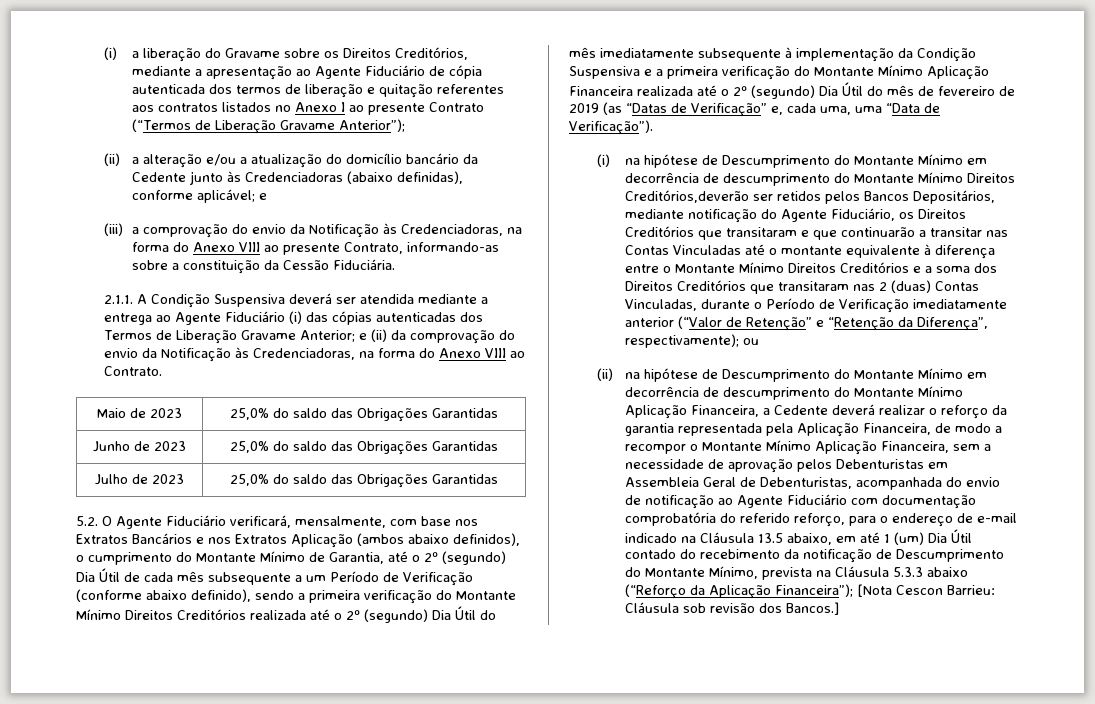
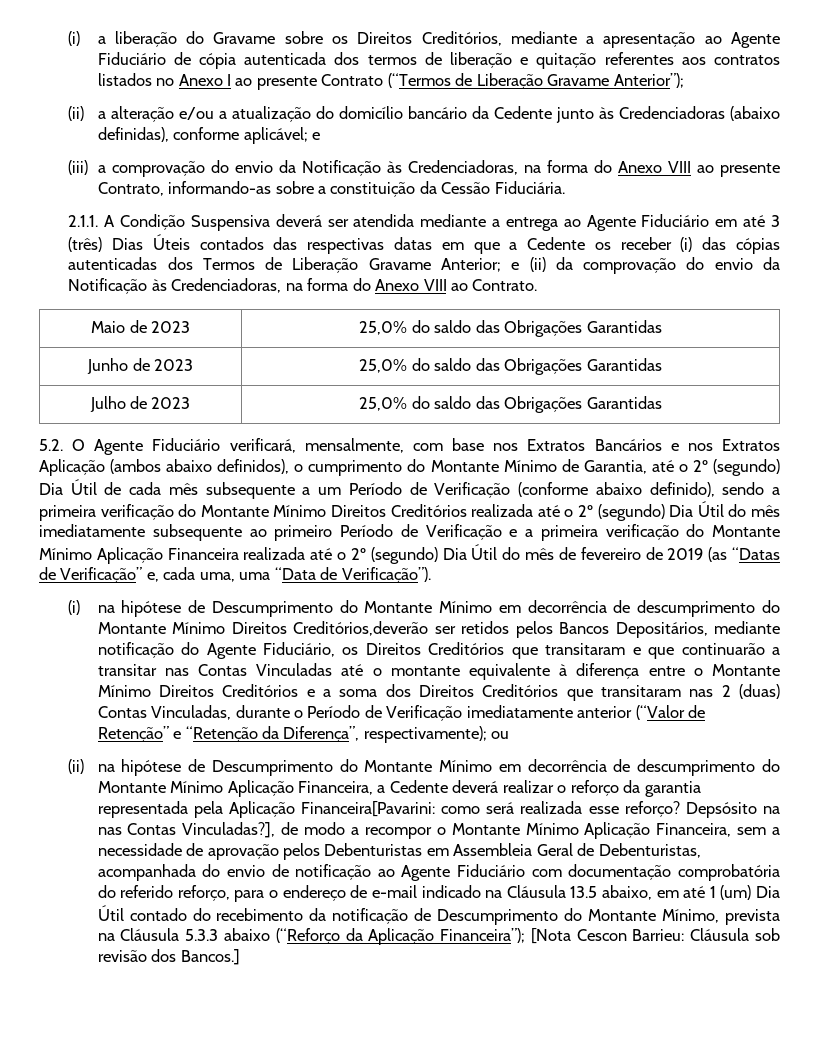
- 2.1.1. A Condição Suspensiva deverá ser atendida mediante a entrega ao Agente Fiduciário (i) das cópias autenticadas dos Termos de Liberação Gravame Anterior; e (ii) da comprovação do envio da Notificação às Credenciadoras, na forma do Anexo VIII ao Contrato.
+ 2.1.1. A Condição Suspensiva deverá ser atendida mediante a entrega ao Agente Fiduciário em até 3 (três) Dias Úteis contados das respectivas datas em que a Cedente os receber (i) das cópias autenticadas dos Termos de Liberação Gravame Anterior; e (ii) da comprovação do envio da Notificação às Credenciadoras, na forma do Anexo VIII ao Contrato.
- 5.2. O Agente Fiduciário verificará, mensalmente, com base nos Extratos Bancários e nos Extratos Aplicação (ambos abaixo definidos), o cumprimento do Montante Mínimo de Garantia, até o 2º (segundo) Dia Útil de cada mês subsequente a um Período de Verificação (conforme abaixo definido), sendo a primeira verificação do Montante Mínimo Direitos Creditórios realizada até o 2º (segundo) Dia Útil do mês imediatamente subsequente à implementação da Condição Suspensiva e a primeira verificação do Montante Mínimo Aplicação Financeira realizada até o 2º (segundo) Dia Útil do mês de fevereiro de 2019 (as “Datas de Verificação” e, cada uma, uma “Data de Verificação”).
+ 5.2. O Agente Fiduciário verificará, mensalmente, com base nos Extratos Bancários e nos Extratos Aplicação (ambos abaixo definidos), o cumprimento do Montante Mínimo de Garantia, até o 2º (segundo) Dia Útil de cada mês subsequente a um Período de Verificação (conforme abaixo definido), sendo a primeira verificação do Montante Mínimo Direitos Creditórios realizada até o 2º (segundo) Dia Útil do mês imediatamente subsequente ao primeiro Período de Verificação e a primeira verificação do Montante Mínimo Aplicação Financeira realizada até o 2º (segundo) Dia Útil do mês de fevereiro de 2019 (as “Datas de Verificação” e, cada uma, uma “Data de Verificação”).
- (ii) na hipótese de Descumprimento do Montante Mínimo em decorrência de descumprimento do Montante Mínimo Aplicação Financeira, a Cedente deverá realizar o reforço da garantia representada pela Aplicação Financeira, de modo a recompor o Montante Mínimo Aplicação Financeira, sem a necessidade de aprovação pelos Debenturistas em Assembleia Geral de Debenturistas, acompanhada do envio de notificação ao Agente Fiduciário com documentação comprobatória do referido reforço, para o endereço de e-mail indicado na Cláusula 13.5 abaixo, em até 1 (um) Dia Útil contado do recebimento da notificação de Descumprimento do Montante Mínimo, prevista na Cláusula 5.3.3 abaixo (“Reforço da Aplicação Financeira”);
+ (ii) na hipótese de Descumprimento do Montante Mínimo em decorrência de descumprimento do Montante Mínimo Aplicação Financeira, a Cedente deverá realizar o reforço da garantia representada pela Aplicação Financeira[Pavarini: como será realizada esse reforço? Depsósito na nas Contas Vinculadas?], de modo a recompor o Montante Mínimo Aplicação Financeira, sem a necessidade de aprovação pelos Debenturistas em Assembleia Geral de Debenturistas, acompanhada do envio de notificação ao Agente Fiduciário com documentação comprobatória do referido reforço, para o endereço de e-mail indicado na Cláusula 13.5 abaixo, em até 1 (um) Dia Útil contado do recebimento da notificação de Descumprimento do Montante Mínimo, prevista na Cláusula 5.3.3 abaixo (“Reforço da Aplicação Financeira”);

